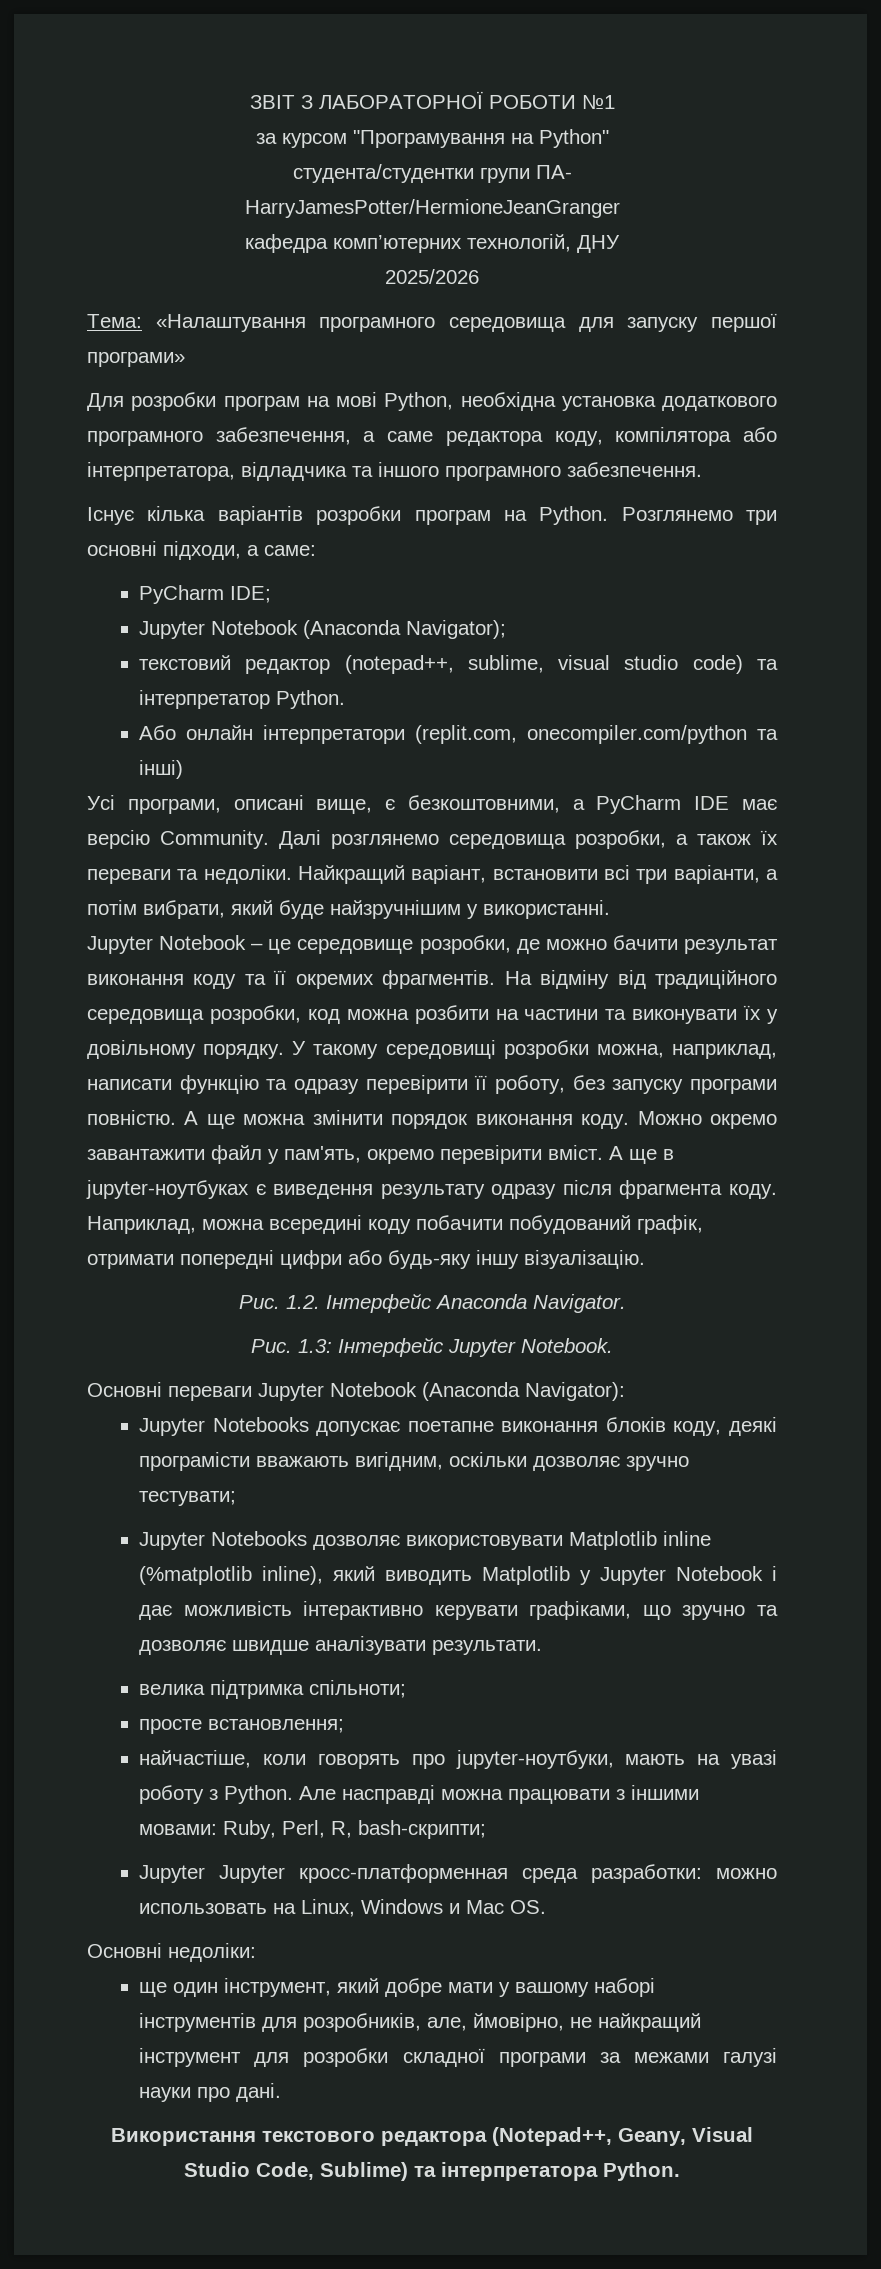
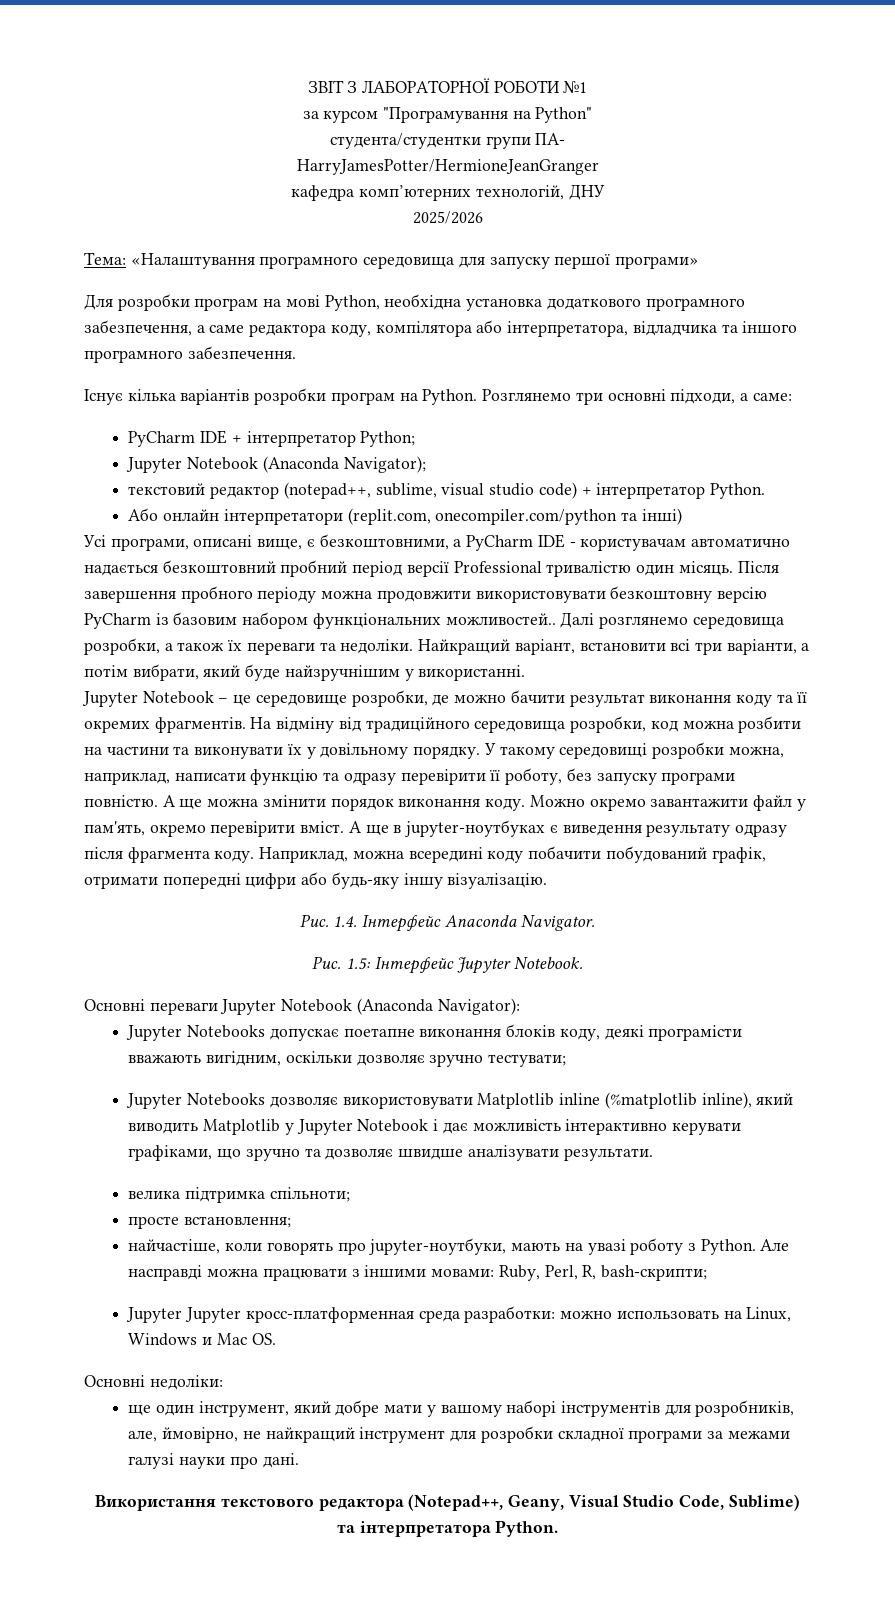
- PyCharm IDE;
+ PyCharm IDE + інтерпретатор Python;
- текстовий редактор (notepad++, sublime, visual studio code) та інтерпретатор Python.
+ текстовий редактор (notepad++, sublime, visual studio code) + інтерпретатор Python.
- Усі програми, описані вище, є безкоштовними, а PyCharm IDE має версію Community.
+ Усі програми, описані вище, є безкоштовними, а PyCharm IDE - користувачам автоматично надається безкоштовний пробний період версії Professional тривалістю один місяць. Після завершення пробного періоду можна продовжити використовувати безкоштовну версію PyCharm із базовим набором функціональних можливостей..
- Рис. 1.2. Інтерфейс Anaconda Navigator.
+ Рис. 1.4. Інтерфейс Anaconda Navigator.
- Рис. 1.3: Інтерфейс Jupyter Notebook.
+ Рис. 1.5: Інтерфейс Jupyter Notebook.

